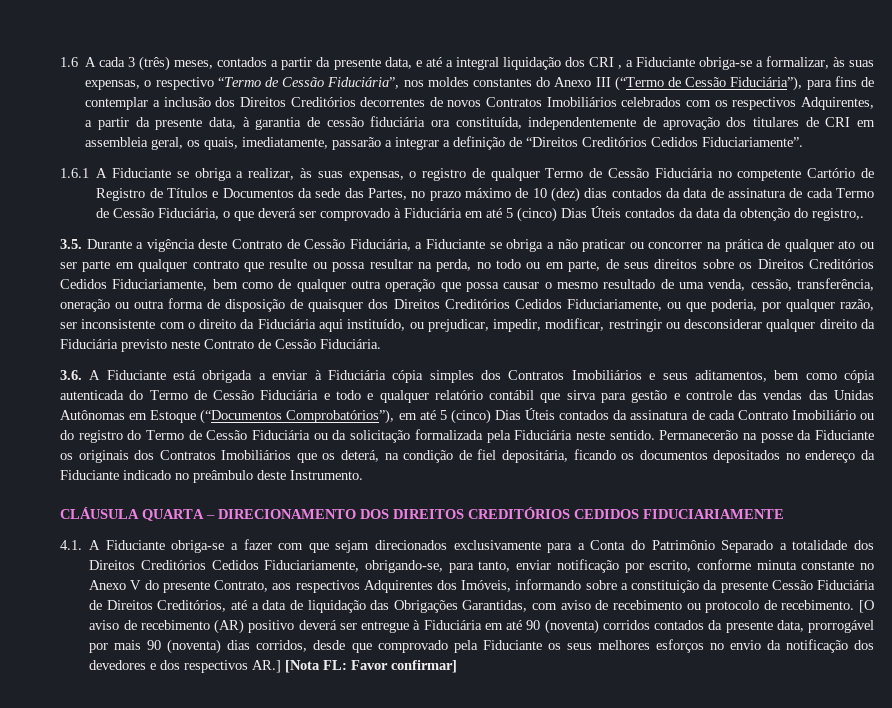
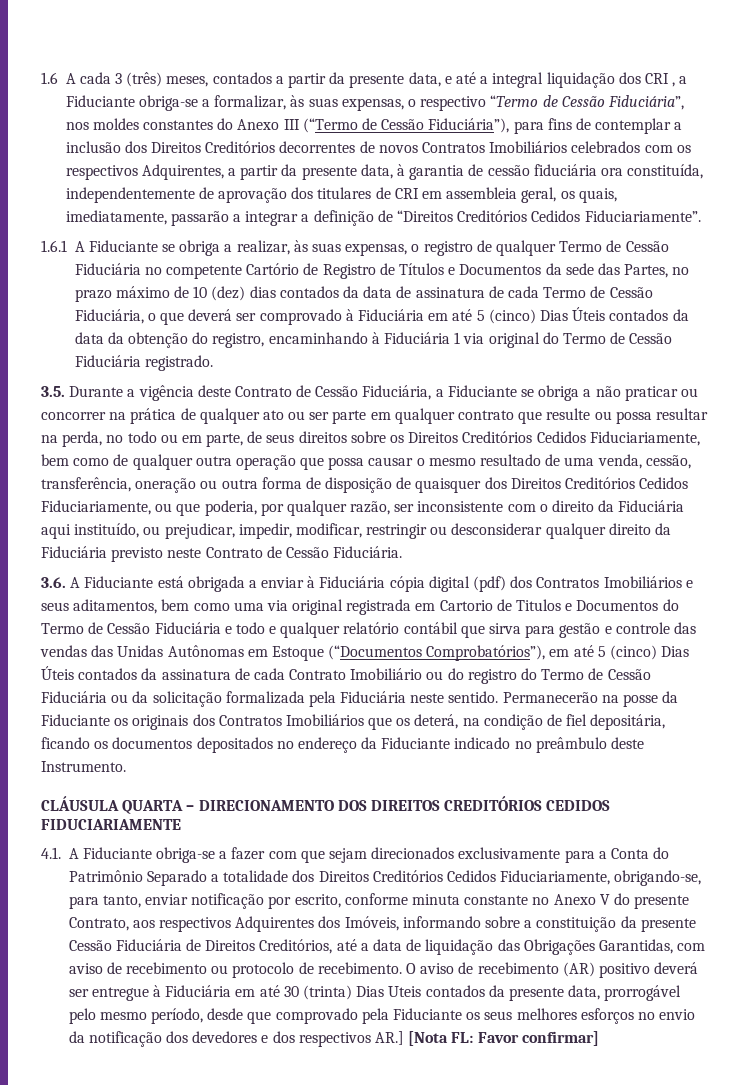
- 1.6.1 A Fiduciante se obriga a realizar, às suas expensas, o registro de qualquer Termo de Cessão Fiduciária no competente Cartório de Registro de Títulos e Documentos da sede das Partes, no prazo máximo de 10 (dez) dias contados da data de assinatura de cada Termo de Cessão Fiduciária, o que deverá ser comprovado à Fiduciária em até 5 (cinco) Dias Úteis contados da data da obtenção do registro,.
+ 1.6.1 A Fiduciante se obriga a realizar, às suas expensas, o registro de qualquer Termo de Cessão Fiduciária no competente Cartório de Registro de Títulos e Documentos da sede das Partes, no prazo máximo de 10 (dez) dias contados da data de assinatura de cada Termo de Cessão Fiduciária, o que deverá ser comprovado à Fiduciária em até 5 (cinco) Dias Úteis contados da data da obtenção do registro, encaminhando à Fiduciária 1 via original do Termo de Cessão Fiduciária registrado.
- 3.6. A Fiduciante está obrigada a enviar à Fiduciária cópia simples dos Contratos Imobiliários e seus aditamentos, bem como cópia autenticada do Termo de Cessão Fiduciária e todo e qualquer relatório contábil que sirva para gestão e controle das vendas das Unidas Autônomas em Estoque (“Documentos Comprobatórios”), em até 5 (cinco) Dias Úteis contados da assinatura de cada Contrato Imobiliário ou do registro do Termo de Cessão Fiduciária ou da solicitação formalizada pela Fiduciária neste sentido.
+ 3.6. A Fiduciante está obrigada a enviar à Fiduciária cópia digital (pdf) dos Contratos Imobiliários e seus aditamentos, bem como uma via original registrada em Cartorio de Titulos e Documentos do Termo de Cessão Fiduciária e todo e qualquer relatório contábil que sirva para gestão e controle das vendas das Unidas Autônomas em Estoque (“Documentos Comprobatórios”), em até 5 (cinco) Dias Úteis contados da assinatura de cada Contrato Imobiliário ou do registro do Termo de Cessão Fiduciária ou da solicitação formalizada pela Fiduciária neste sentido.
- [O aviso de recebimento (AR) positivo deverá ser entregue à Fiduciária em até 90 (noventa) corridos contados da presente data, prorrogável por mais 90 (noventa) dias corridos, desde que comprovado pela Fiduciante os seus melhores esforços no envio da notificação dos devedores e dos respectivos AR.] [Nota FL: Favor confirmar]
+ O aviso de recebimento (AR) positivo deverá ser entregue à Fiduciária em até 30 (trinta) Dias Uteis contados da presente data, prorrogável pelo mesmo período, desde que comprovado pela Fiduciante os seus melhores esforços no envio da notificação dos devedores e dos respectivos AR.] [Nota FL: Favor confirmar]

